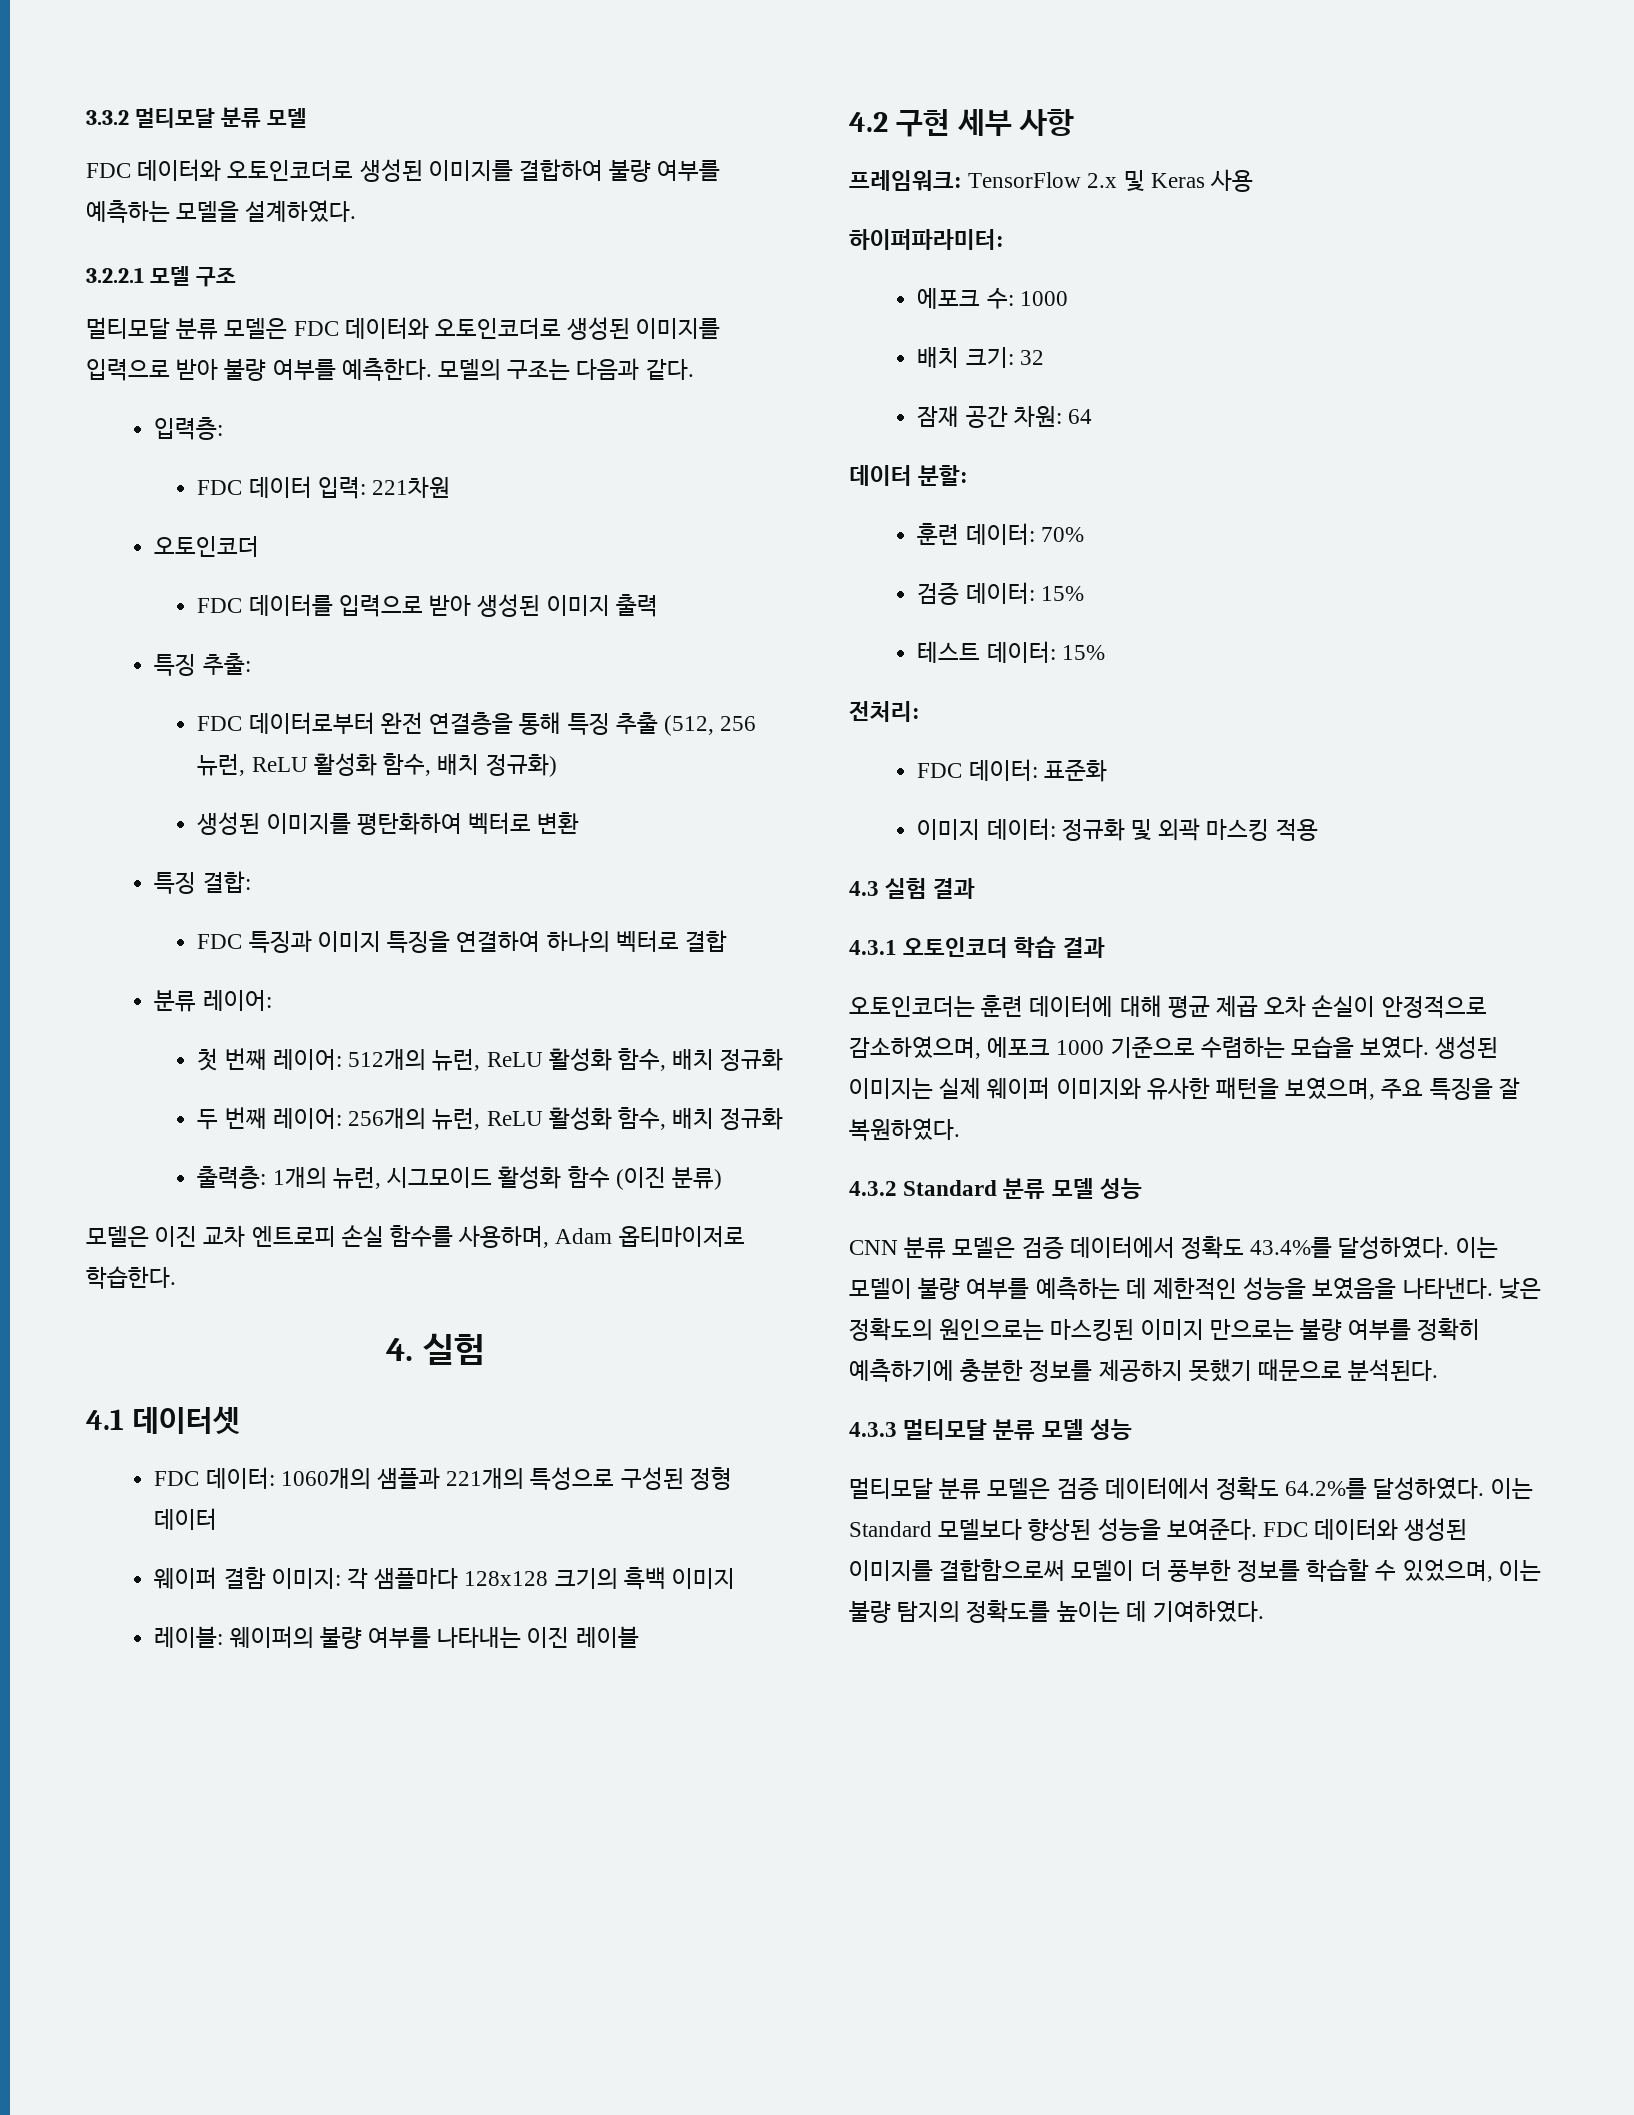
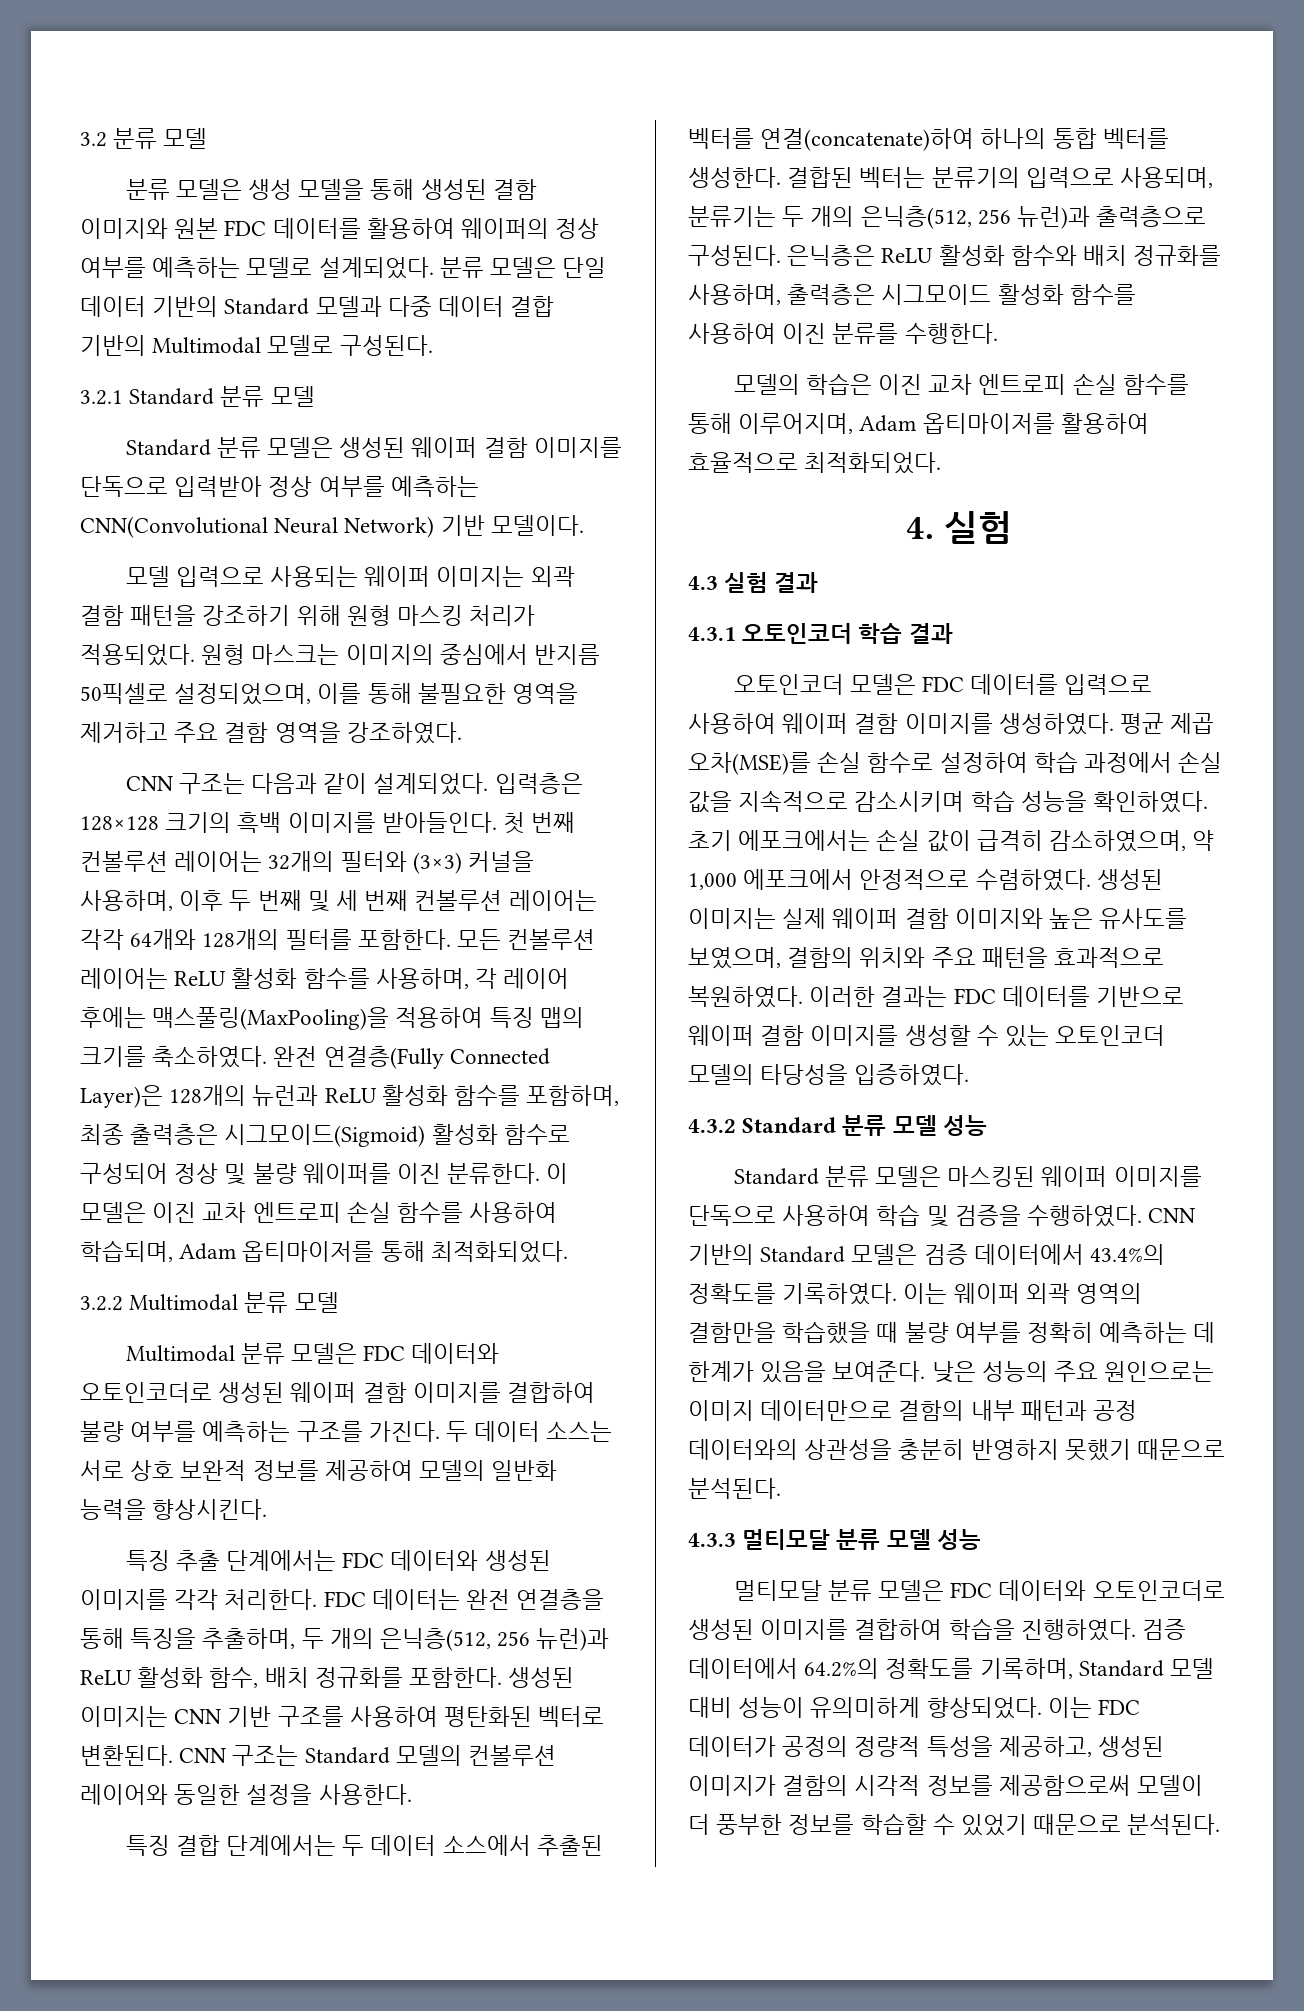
- 3.3.2 멀티모달 분류 모델
- FDC 데이터와 오토인코더로 생성된 이미지를 결합하여 불량 여부를 예측하는 모델을 설계하였다.
- 3.2.2.1 모델 구조
- 멀티모달 분류 모델은 FDC 데이터와 오토인코더로 생성된 이미지를 입력으로 받아 불량 여부를 예측한다. 모델의 구조는 다음과 같다.
- 입력층:
- FDC 데이터 입력: 221차원
- 오토인코더
- FDC 데이터를 입력으로 받아 생성된 이미지 출력
- 특징 추출:
- FDC 데이터로부터 완전 연결층을 통해 특징 추출 (512, 256 뉴런, ReLU 활성화 함수, 배치 정규화)
- 생성된 이미지를 평탄화하여 벡터로 변환
- 특징 결합:
- FDC 특징과 이미지 특징을 연결하여 하나의 벡터로 결합
- 분류 레이어:
- 첫 번째 레이어: 512개의 뉴런, ReLU 활성화 함수, 배치 정규화
- 두 번째 레이어: 256개의 뉴런, ReLU 활성화 함수, 배치 정규화
- 출력층: 1개의 뉴런, 시그모이드 활성화 함수 (이진 분류)
- 모델은 이진 교차 엔트로피 손실 함수를 사용하며, Adam 옵티마이저로 학습한다.
+ 3.2 분류 모델
+ 분류 모델은 생성 모델을 통해 생성된 결함 이미지와 원본 FDC 데이터를 활용하여 웨이퍼의 정상 여부를 예측하는 모델로 설계되었다. 분류 모델은 단일 데이터 기반의 Standard 모델과 다중 데이터 결합 기반의 Multimodal 모델로 구성된다.
+ 3.2.1 Standard 분류 모델
+ Standard 분류 모델은 생성된 웨이퍼 결함 이미지를 단독으로 입력받아 정상 여부를 예측하는 CNN(Convolutional Neural Network) 기반 모델이다.
+ 모델 입력으로 사용되는 웨이퍼 이미지는 외곽 결함 패턴을 강조하기 위해 원형 마스킹 처리가 적용되었다. 원형 마스크는 이미지의 중심에서 반지름 50픽셀로 설정되었으며, 이를 통해 불필요한 영역을 제거하고 주요 결함 영역을 강조하였다.
+ CNN 구조는 다음과 같이 설계되었다. 입력층은 128×128 크기의 흑백 이미지를 받아들인다. 첫 번째 컨볼루션 레이어는 32개의 필터와 (3×3) 커널을 사용하며, 이후 두 번째 및 세 번째 컨볼루션 레이어는 각각 64개와 128개의 필터를 포함한다. 모든 컨볼루션 레이어는 ReLU 활성화 함수를 사용하며, 각 레이어 후에는 맥스풀링(MaxPooling)을 적용하여 특징 맵의 크기를 축소하였다. 완전 연결층(Fully Connected Layer)은 128개의 뉴런과 ReLU 활성화 함수를 포함하며, 최종 출력층은 시그모이드(Sigmoid) 활성화 함수로 구성되어 정상 및 불량 웨이퍼를 이진 분류한다. 이 모델은 이진 교차 엔트로피 손실 함수를 사용하여 학습되며, Adam 옵티마이저를 통해 최적화되었다.
+ 3.2.2 Multimodal 분류 모델
+ Multimodal 분류 모델은 FDC 데이터와 오토인코더로 생성된 웨이퍼 결함 이미지를 결합하여 불량 여부를 예측하는 구조를 가진다. 두 데이터 소스는 서로 상호 보완적 정보를 제공하여 모델의 일반화 능력을 향상시킨다.
+ 특징 추출 단계에서는 FDC 데이터와 생성된 이미지를 각각 처리한다. FDC 데이터는 완전 연결층을 통해 특징을 추출하며, 두 개의 은닉층(512, 256 뉴런)과 ReLU 활성화 함수, 배치 정규화를 포함한다. 생성된 이미지는 CNN 기반 구조를 사용하여 평탄화된 벡터로 변환된다. CNN 구조는 Standard 모델의 컨볼루션 레이어와 동일한 설정을 사용한다.
+ 특징 결합 단계에서는 두 데이터 소스에서 추출된 벡터를 연결(concatenate)하여 하나의 통합 벡터를 생성한다. 결합된 벡터는 분류기의 입력으로 사용되며, 분류기는 두 개의 은닉층(512, 256 뉴런)과 출력층으로 구성된다. 은닉층은 ReLU 활성화 함수와 배치 정규화를 사용하며, 출력층은 시그모이드 활성화 함수를 사용하여 이진 분류를 수행한다.
+ 모델의 학습은 이진 교차 엔트로피 손실 함수를 통해 이루어지며, Adam 옵티마이저를 활용하여 효율적으로 최적화되었다.
  4. 실험
- 4.1 데이터셋
- FDC 데이터: 1060개의 샘플과 221개의 특성으로 구성된 정형 데이터
- 웨이퍼 결함 이미지: 각 샘플마다 128x128 크기의 흑백 이미지
- 레이블: 웨이퍼의 불량 여부를 나타내는 이진 레이블
- 4.2 구현 세부 사항
- 프레임워크: TensorFlow 2.x 및 Keras 사용
- 하이퍼파라미터:
- 에포크 수: 1000
- 배치 크기: 32
- 잠재 공간 차원: 64
- 데이터 분할:
- 훈련 데이터: 70%
- 검증 데이터: 15%
- 테스트 데이터: 15%
- 전처리:
- FDC 데이터: 표준화
- 이미지 데이터: 정규화 및 외곽 마스킹 적용
- 오토인코더는 훈련 데이터에 대해 평균 제곱 오차 손실이 안정적으로 감소하였으며, 에포크 1000 기준으로 수렴하는 모습을 보였다. 생성된 이미지는 실제 웨이퍼 이미지와 유사한 패턴을 보였으며, 주요 특징을 잘 복원하였다.
+ 오토인코더 모델은 FDC 데이터를 입력으로 사용하여 웨이퍼 결함 이미지를 생성하였다. 평균 제곱 오차(MSE)를 손실 함수로 설정하여 학습 과정에서 손실 값을 지속적으로 감소시키며 학습 성능을 확인하였다. 초기 에포크에서는 손실 값이 급격히 감소하였으며, 약 1,000 에포크에서 안정적으로 수렴하였다. 생성된 이미지는 실제 웨이퍼 결함 이미지와 높은 유사도를 보였으며, 결함의 위치와 주요 패턴을 효과적으로 복원하였다. 이러한 결과는 FDC 데이터를 기반으로 웨이퍼 결함 이미지를 생성할 수 있는 오토인코더 모델의 타당성을 입증하였다.
- CNN 분류 모델은 검증 데이터에서 정확도 43.4%를 달성하였다. 이는 모델이 불량 여부를 예측하는 데 제한적인 성능을 보였음을 나타낸다. 낮은 정확도의 원인으로는 마스킹된 이미지 만으로는 불량 여부를 정확히 예측하기에 충분한 정보를 제공하지 못했기 때문으로 분석된다.
+ Standard 분류 모델은 마스킹된 웨이퍼 이미지를 단독으로 사용하여 학습 및 검증을 수행하였다. CNN 기반의 Standard 모델은 검증 데이터에서 43.4%의 정확도를 기록하였다. 이는 웨이퍼 외곽 영역의 결함만을 학습했을 때 불량 여부를 정확히 예측하는 데 한계가 있음을 보여준다. 낮은 성능의 주요 원인으로는 이미지 데이터만으로 결함의 내부 패턴과 공정 데이터와의 상관성을 충분히 반영하지 못했기 때문으로 분석된다.
- 멀티모달 분류 모델은 검증 데이터에서 정확도 64.2%를 달성하였다. 이는 Standard 모델보다 향상된 성능을 보여준다. FDC 데이터와 생성된 이미지를 결합함으로써 모델이 더 풍부한 정보를 학습할 수 있었으며, 이는 불량 탐지의 정확도를 높이는 데 기여하였다.
+ 멀티모달 분류 모델은 FDC 데이터와 오토인코더로 생성된 이미지를 결합하여 학습을 진행하였다. 검증 데이터에서 64.2%의 정확도를 기록하며, Standard 모델 대비 성능이 유의미하게 향상되었다. 이는 FDC 데이터가 공정의 정량적 특성을 제공하고, 생성된 이미지가 결함의 시각적 정보를 제공함으로써 모델이 더 풍부한 정보를 학습할 수 있었기 때문으로 분석된다.

